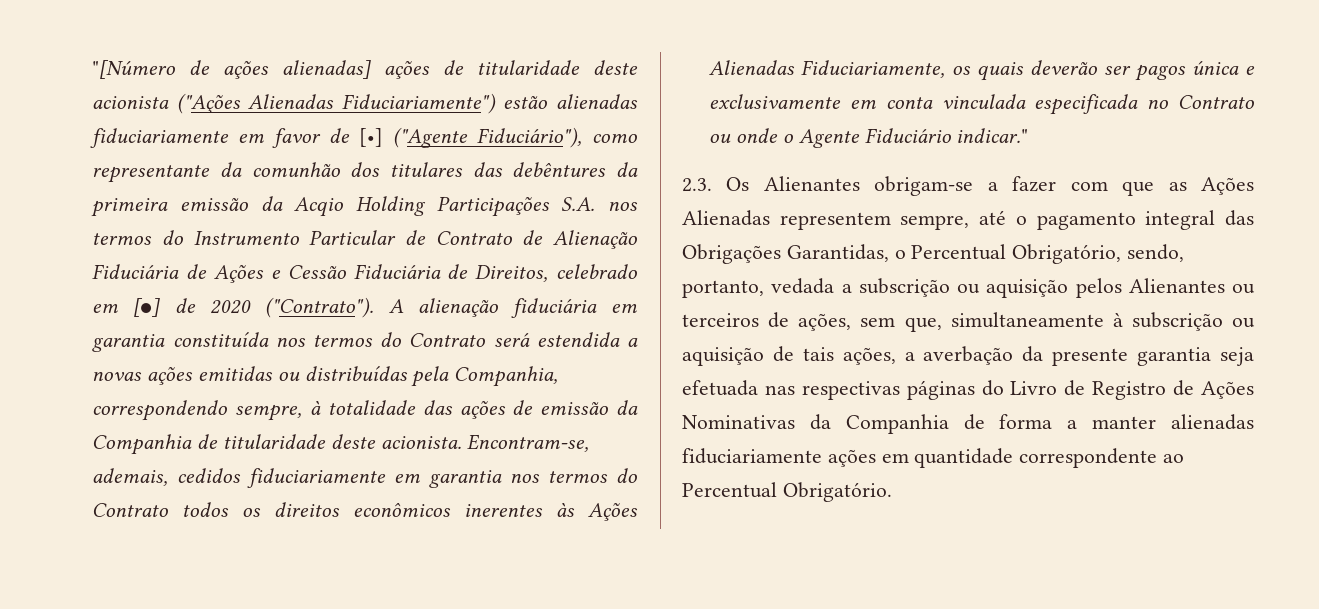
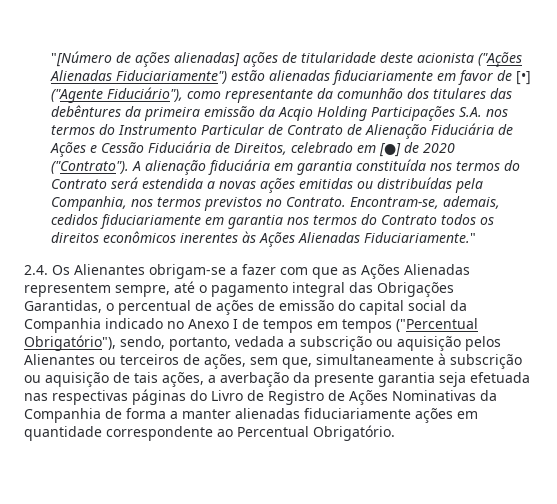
- A alienação fiduciária em garantia constituída nos termos do Contrato será estendida a novas ações emitidas ou distribuídas pela Companhia, correspondendo sempre, à totalidade das ações de emissão da Companhia de titularidade deste acionista.
+ A alienação fiduciária em garantia constituída nos termos do Contrato será estendida a novas ações emitidas ou distribuídas pela Companhia, nos termos previstos no Contrato.
- Encontram-se, ademais, cedidos fiduciariamente em garantia nos termos do Contrato todos os direitos econômicos inerentes às Ações Alienadas Fiduciariamente, os quais deverão ser pagos única e exclusivamente em conta vinculada especificada no Contrato ou onde o Agente Fiduciário indicar."
- 2.3. Os Alienantes obrigam-se a fazer com que as Ações Alienadas representem sempre, até o pagamento integral das Obrigações Garantidas, o Percentual Obrigatório, sendo, portanto, vedada a subscrição ou aquisição pelos Alienantes ou terceiros de ações, sem que, simultaneamente à subscrição ou aquisição de tais ações, a averbação da presente garantia seja efetuada nas respectivas páginas do Livro de Registro de Ações Nominativas da Companhia de forma a manter alienadas fiduciariamente ações em quantidade correspondente ao Percentual Obrigatório.
+ Encontram-se, ademais, cedidos fiduciariamente em garantia nos termos do Contrato todos os direitos econômicos inerentes às Ações Alienadas Fiduciariamente."
+ 2.4. Os Alienantes obrigam-se a fazer com que as Ações Alienadas representem sempre, até o pagamento integral das Obrigações Garantidas, o percentual de ações de emissão do capital social da Companhia indicado no Anexo I de tempos em tempos ("Percentual Obrigatório"), sendo, portanto, vedada a subscrição ou aquisição pelos Alienantes ou terceiros de ações, sem que, simultaneamente à subscrição ou aquisição de tais ações, a averbação da presente garantia seja efetuada nas respectivas páginas do Livro de Registro de Ações Nominativas da Companhia de forma a manter alienadas fiduciariamente ações em quantidade correspondente ao Percentual Obrigatório.

